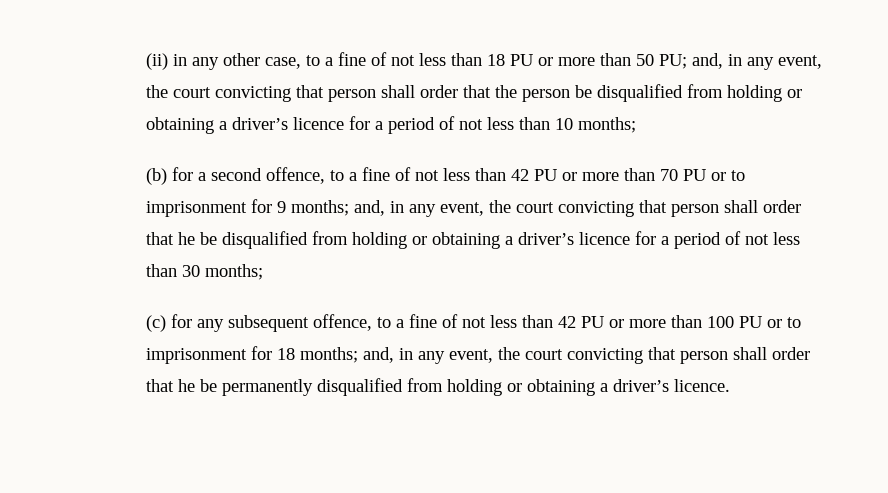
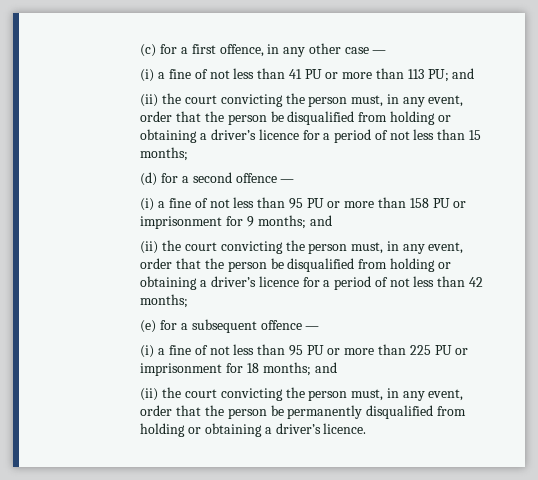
- (ii) in any other case, to a fine of not less than 18 PU or more than 50 PU; and, in any event, the court convicting that person shall order that the person be disqualified from holding or obtaining a driver’s licence for a period of not less than 10 months;
- (b) for a second offence, to a fine of not less than 42 PU or more than 70 PU or to imprisonment for 9 months; and, in any event, the court convicting that person shall order that he be disqualified from holding or obtaining a driver’s licence for a period of not less than 30 months;
- (c) for any subsequent offence, to a fine of not less than 42 PU or more than 100 PU or to imprisonment for 18 months; and, in any event, the court convicting that person shall order that he be permanently disqualified from holding or obtaining a driver’s licence.
+ (c) for a first offence, in any other case —
+ (i) a fine of not less than 41 PU or more than 113 PU; and
+ (ii) the court convicting the person must, in any event, order that the person be disqualified from holding or obtaining a driver’s licence for a period of not less than 15 months;
+ (d) for a second offence —
+ (i) a fine of not less than 95 PU or more than 158 PU or imprisonment for 9 months; and
+ (ii) the court convicting the person must, in any event, order that the person be disqualified from holding or obtaining a driver’s licence for a period of not less than 42 months;
+ (e) for a subsequent offence —
+ (i) a fine of not less than 95 PU or more than 225 PU or imprisonment for 18 months; and
+ (ii) the court convicting the person must, in any event, order that the person be permanently disqualified from holding or obtaining a driver’s licence.

